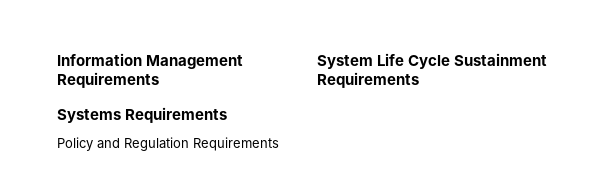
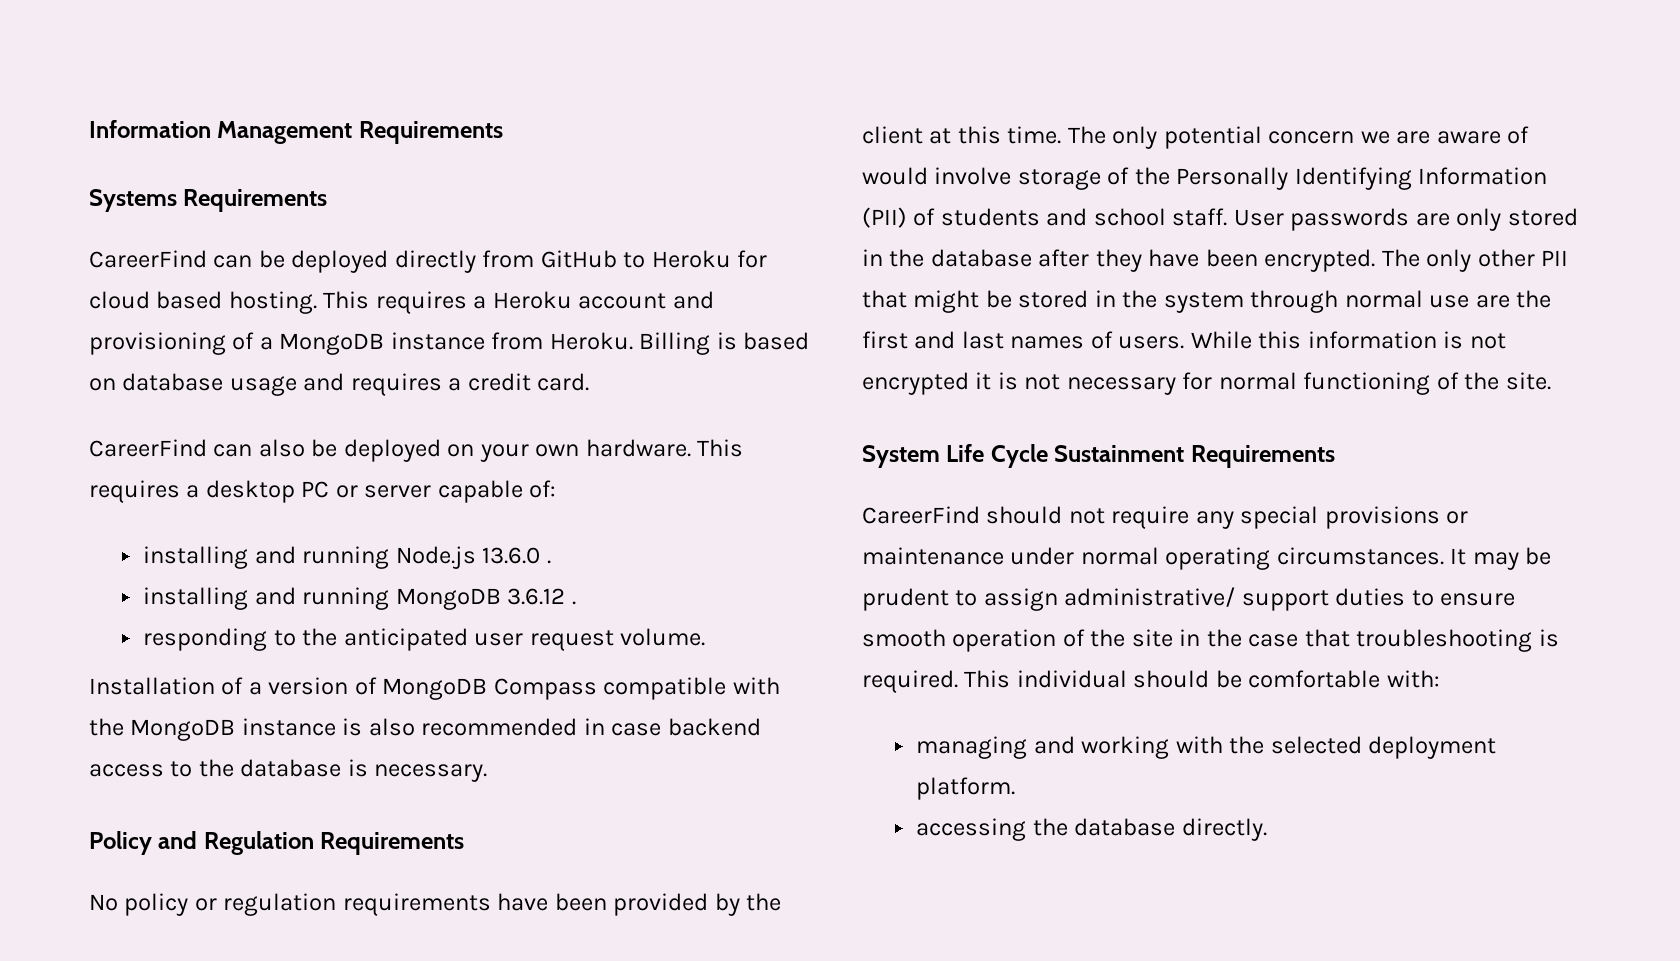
+ CareerFind can be deployed directly from GitHub to Heroku for cloud based hosting. This requires a Heroku account and provisioning of a MongoDB instance from Heroku. Billing is based on database usage and requires a credit card.
+ CareerFind can also be deployed on your own hardware. This requires a desktop PC or server capable of:
+ installing and running Node.js 13.6.0 .
+ installing and running MongoDB 3.6.12 .
+ responding to the anticipated user request volume.
+ Installation of a version of MongoDB Compass compatible with the MongoDB instance is also recommended in case backend access to the database is necessary.
  Policy and Regulation Requirements
+ No policy or regulation requirements have been provided by the client at this time. The only potential concern we are aware of would involve storage of the Personally Identifying Information (PII) of students and school staff. User passwords are only stored in the database after they have been encrypted. The only other PII that might be stored in the system through normal use are the first and last names of users. While this information is not encrypted it is not necessary for normal functioning of the site.
+ CareerFind should not require any special provisions or maintenance under normal operating circumstances. It may be prudent to assign administrative/ support duties to ensure smooth operation of the site in the case that troubleshooting is required. This individual should be comfortable with:
+ managing and working with the selected deployment platform.
+ accessing the database directly.

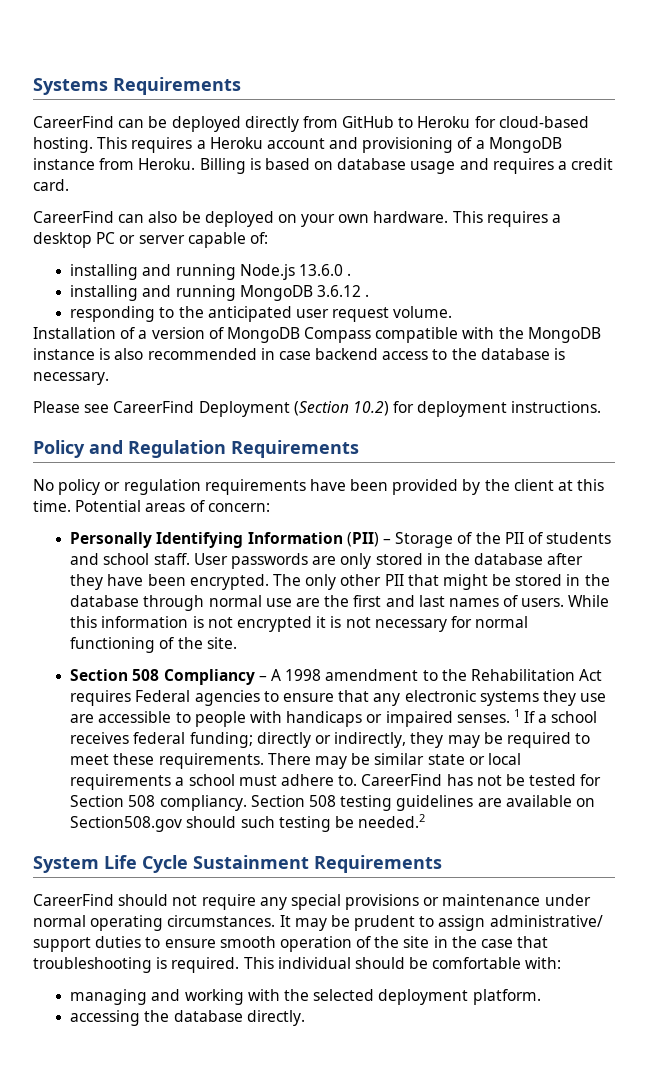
- Information Management Requirements
- CareerFind can be deployed directly from GitHub to Heroku for cloud based hosting.
+ CareerFind can be deployed directly from GitHub to Heroku for cloud-based hosting.
+ Please see CareerFind Deployment (Section 10.2) for deployment instructions.
- The only potential concern we are aware of would involve storage of the Personally Identifying Information (PII) of students and school staff.
+ Potential areas of concern:
+ Personally Identifying Information (PII) – Storage of the PII of students and school staff.
- The only other PII that might be stored in the system through normal use are the first and last names of users.
+ The only other PII that might be stored in the database through normal use are the first and last names of users.
+ Section 508 Compliancy – A 1998 amendment to the Rehabilitation Act requires Federal agencies to ensure that any electronic systems they use are accessible to people with handicaps or impaired senses. 1 If a school receives federal funding; directly or indirectly, they may be required to meet these requirements. There may be similar state or local requirements a school must adhere to. CareerFind has not be tested for Section 508 compliancy. Section 508 testing guidelines are available on Section508.gov should such testing be needed.2

